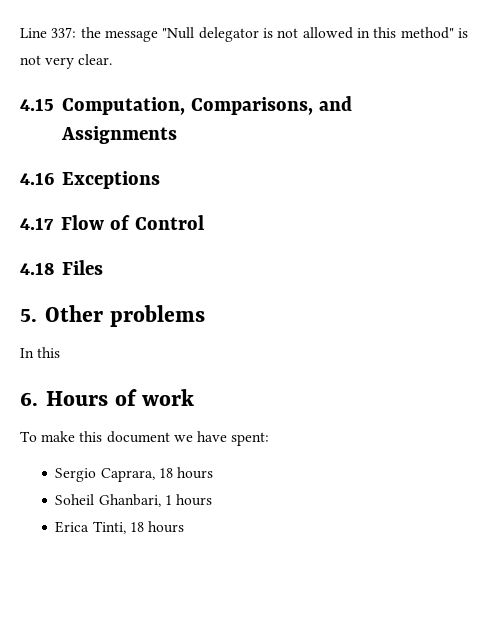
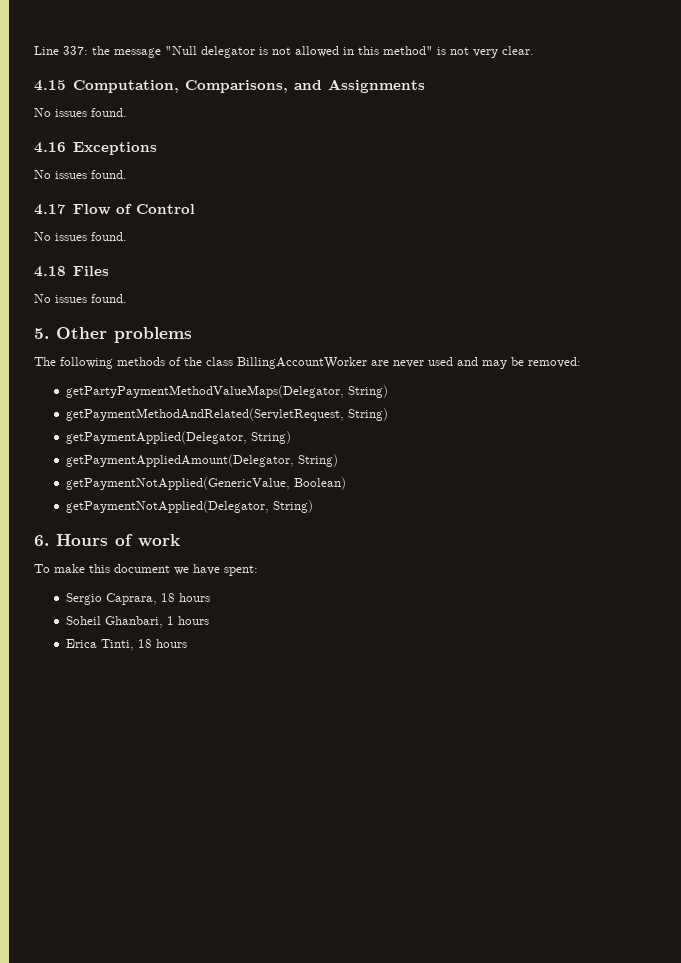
  4.15 Computation, Comparisons, and Assignments
+ No issues found.
  4.16 Exceptions
+ No issues found.
  4.17 Flow of Control
+ No issues found.
  4.18 Files
+ No issues found.
- In this
+ The following methods of the class BillingAccountWorker are never used and may be removed:
+ getPartyPaymentMethodValueMaps(Delegator, String)
+ getPaymentMethodAndRelated(ServletRequest, String)
+ getPaymentApplied(Delegator, String)
+ getPaymentAppliedAmount(Delegator, String)
+ getPaymentNotApplied(GenericValue, Boolean)
+ getPaymentNotApplied(Delegator, String)

